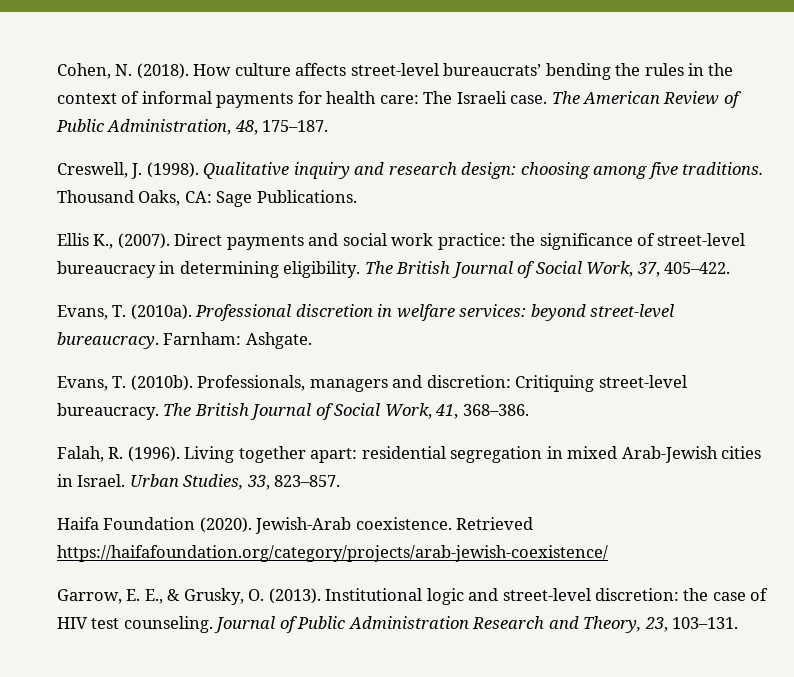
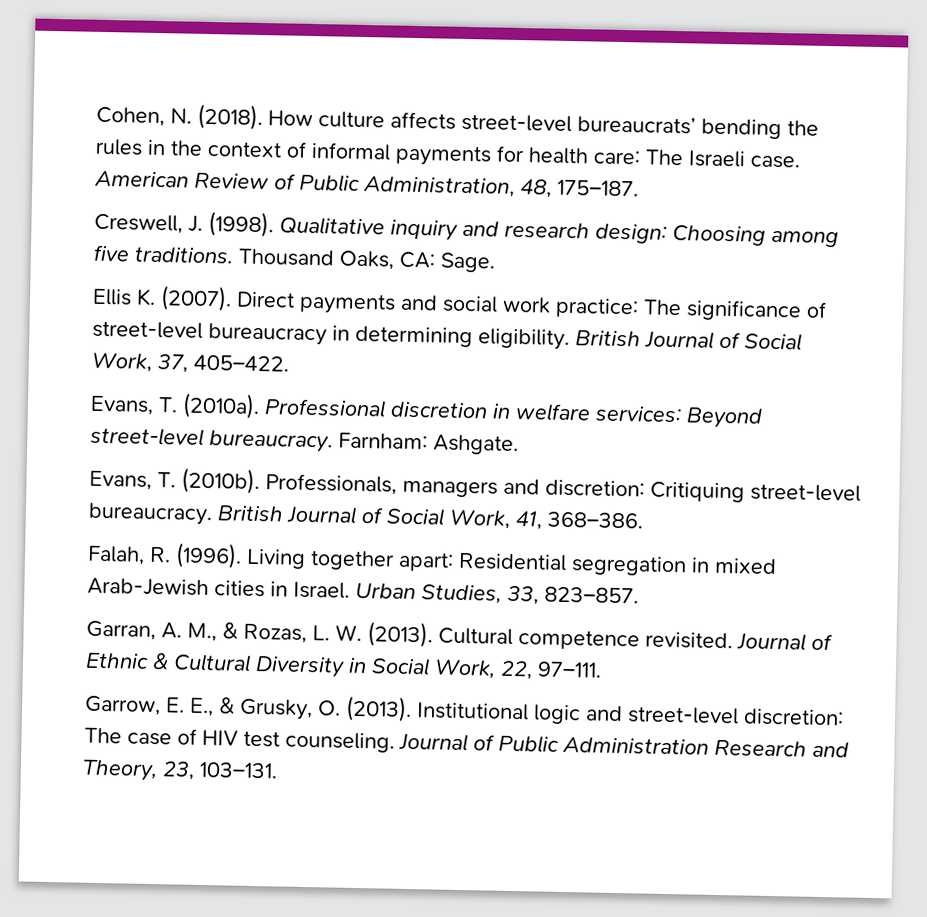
- The American Review of Public Administration, 48, 175–187.
+ American Review of Public Administration, 48, 175–187.
- Qualitative inquiry and research design: choosing among five traditions.
+ Qualitative inquiry and research design: Choosing among five traditions.
- Thousand Oaks, CA: Sage Publications.
+ Thousand Oaks, CA: Sage.
- Ellis K., (2007).
+ Ellis K. (2007).
- Direct payments and social work practice: the significance of street-level bureaucracy in determining eligibility.
+ Direct payments and social work practice: The significance of street-level bureaucracy in determining eligibility.
- The British Journal of Social Work, 37, 405–422.
+ British Journal of Social Work, 37, 405–422.
- Professional discretion in welfare services: beyond street-level bureaucracy.
+ Professional discretion in welfare services: Beyond street-level bureaucracy.
- The British Journal of Social Work, 41, 368–386.
+ British Journal of Social Work, 41, 368–386.
- Living together apart: residential segregation in mixed Arab-Jewish cities in Israel.
+ Living together apart: Residential segregation in mixed Arab-Jewish cities in Israel.
- Haifa Foundation (2020). Jewish-Arab coexistence. Retrieved https://haifafoundation.org/category/projects/arab-jewish-coexistence/
+ Garran, A. M., & Rozas, L. W. (2013). Cultural competence revisited. Journal of Ethnic & Cultural Diversity in Social Work, 22, 97–111.
- Institutional logic and street-level discretion: the case of HIV test counseling.
+ Institutional logic and street-level discretion: The case of HIV test counseling.

